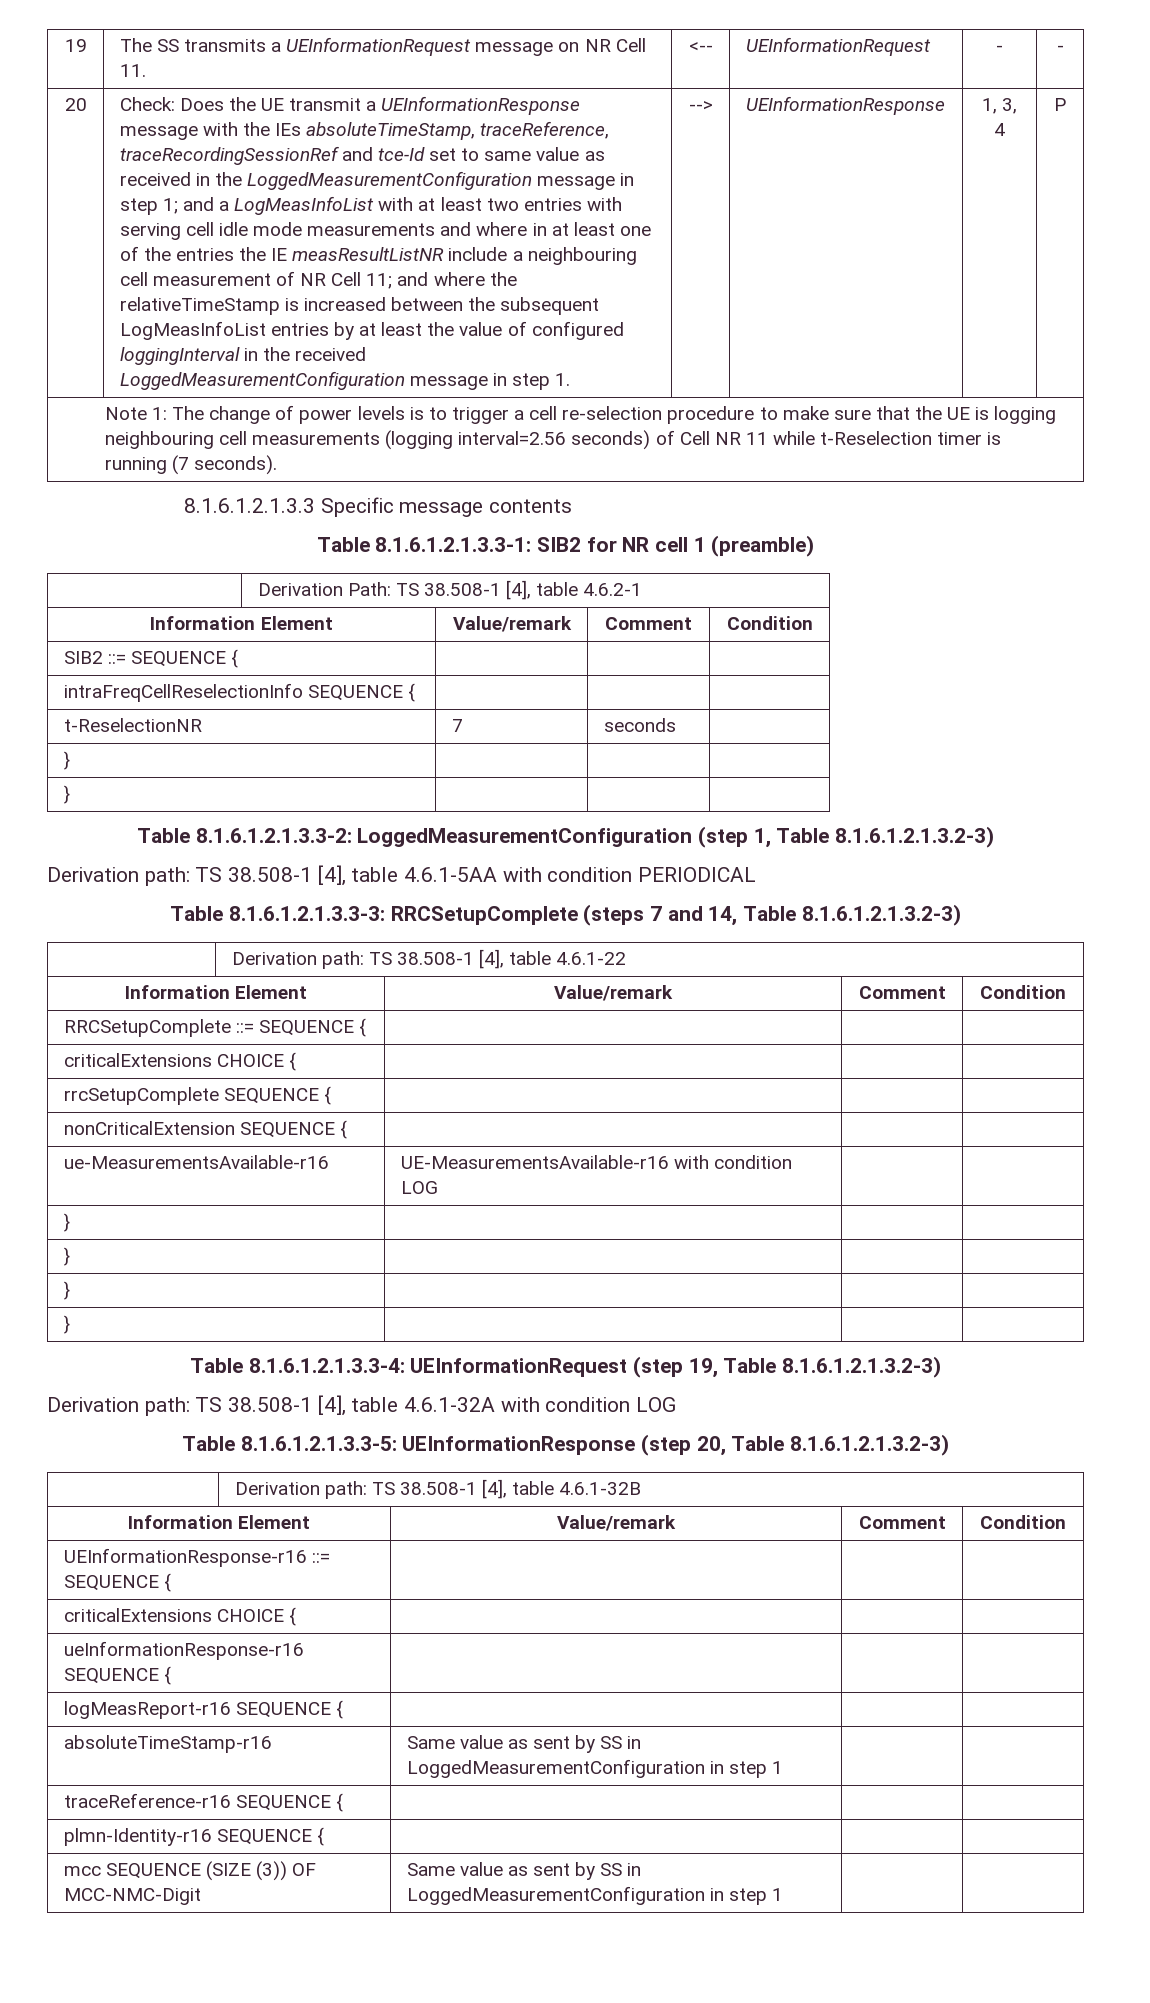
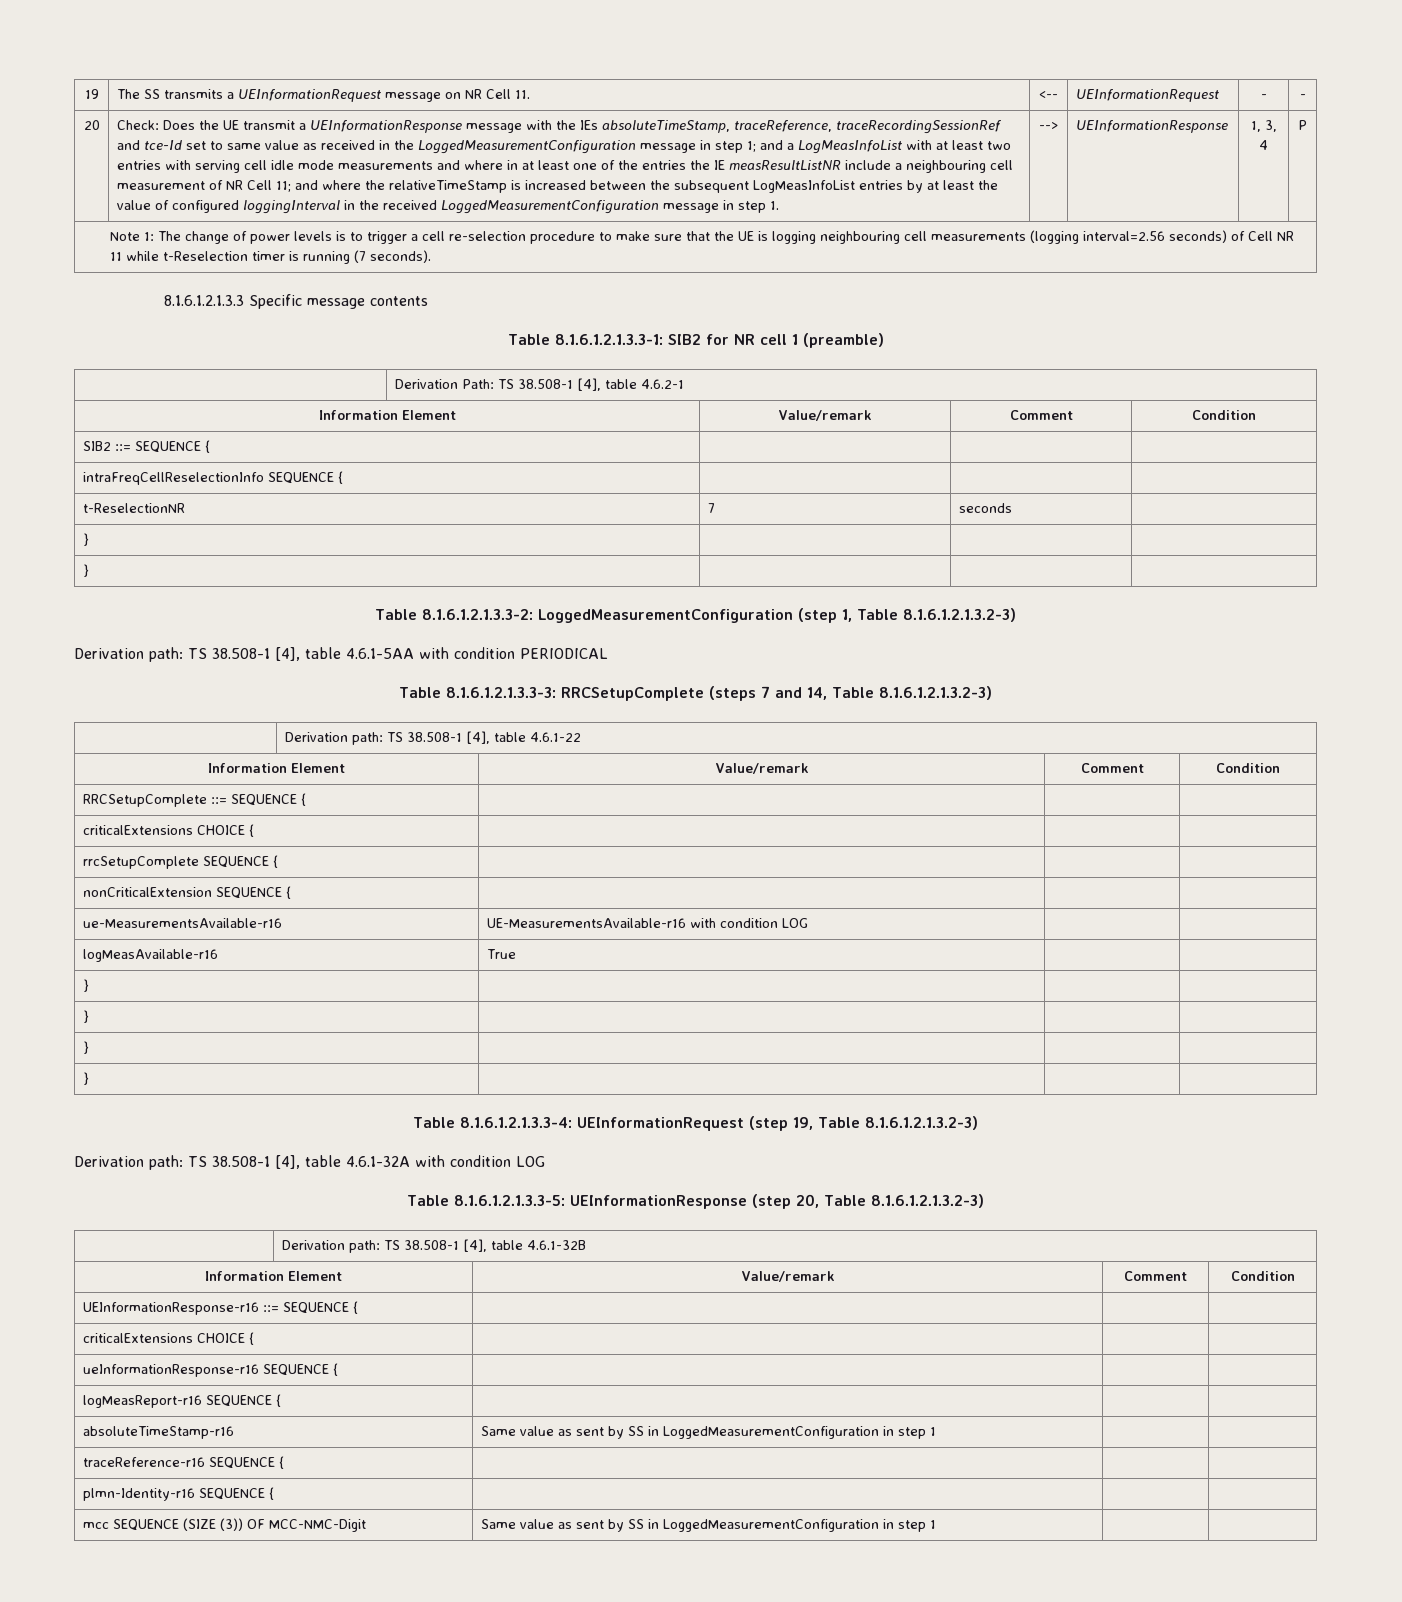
+ logMeasAvailable-r16 | True | |

